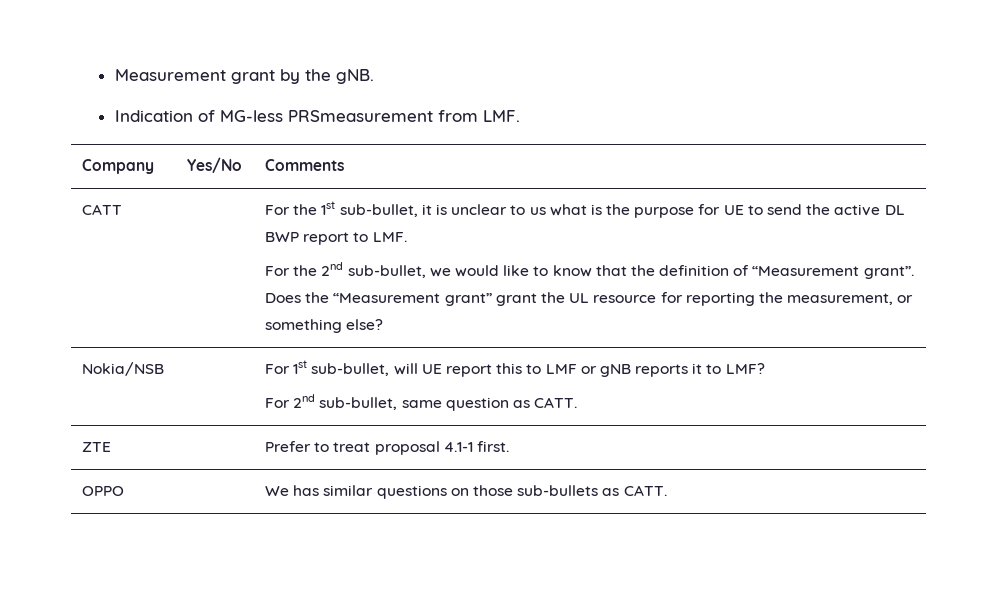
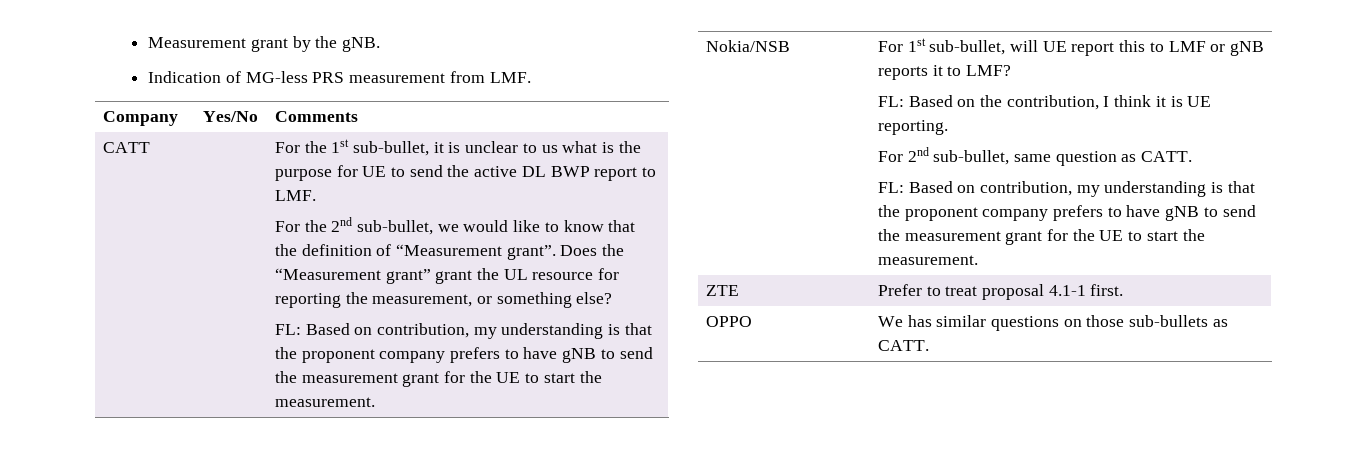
- Indication of MG-less PRSmeasurement from LMF.
+ Indication of MG-less PRS measurement from LMF.
  Does the “Measurement grant” grant the UL resource for reporting the measurement, or something else?
+ FL: Based on contribution, my understanding is that the proponent company prefers to have gNB to send the measurement grant for the UE to start the measurement.
+ FL: Based on the contribution, I think it is UE reporting.
  For 2nd sub-bullet, same question as CATT.
+ FL: Based on contribution, my understanding is that the proponent company prefers to have gNB to send the measurement grant for the UE to start the measurement.

